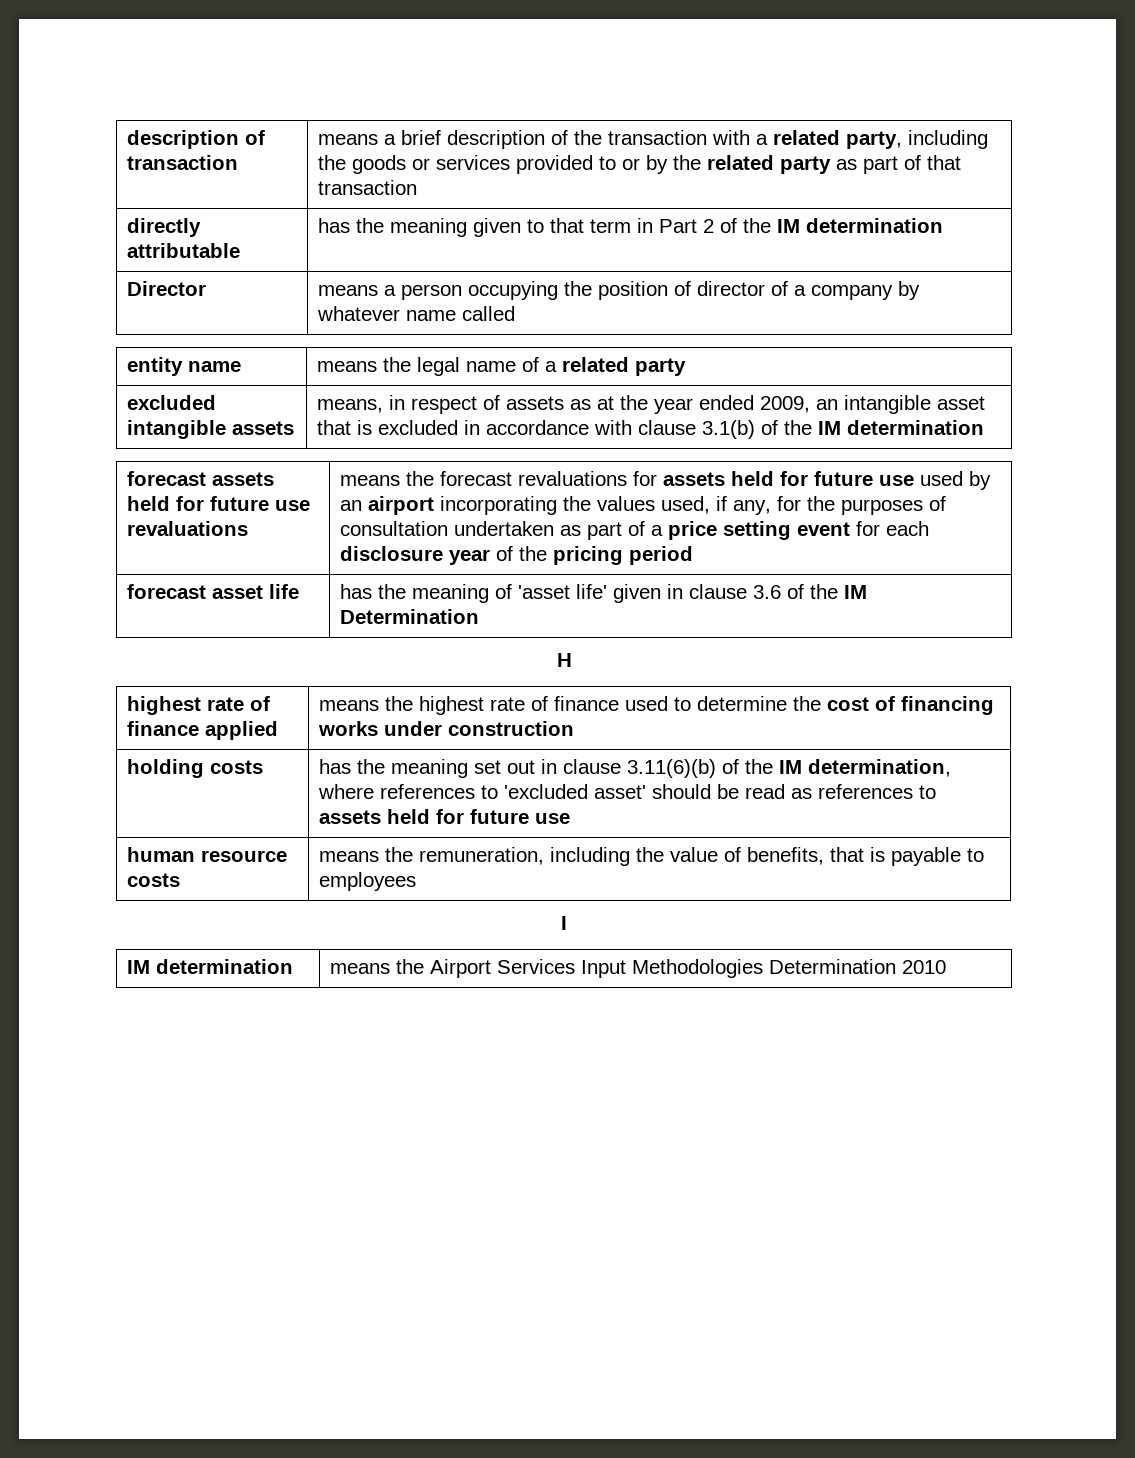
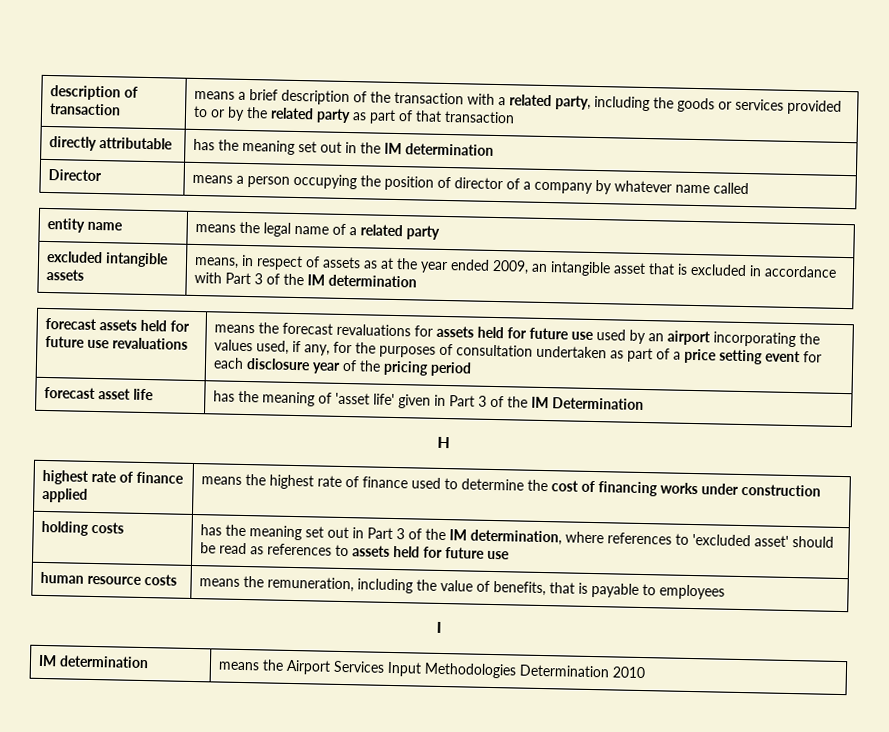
- directly attributable | has the meaning given to that term in Part 2 of the IM determination
+ directly attributable | has the meaning set out in the IM determination
- excluded intangible assets | means, in respect of assets as at the year ended 2009, an intangible asset that is excluded in accordance with clause 3.1(b) of the IM determination
+ excluded intangible assets | means, in respect of assets as at the year ended 2009, an intangible asset that is excluded in accordance with Part 3 of the IM determination
- forecast asset life | has the meaning of 'asset life' given in clause 3.6 of the IM Determination
+ forecast asset life | has the meaning of 'asset life' given in Part 3 of the IM Determination
- holding costs | has the meaning set out in clause 3.11(6)(b) of the IM determination, where references to 'excluded asset' should be read as references to assets held for future use
+ holding costs | has the meaning set out in Part 3 of the IM determination, where references to 'excluded asset' should be read as references to assets held for future use

